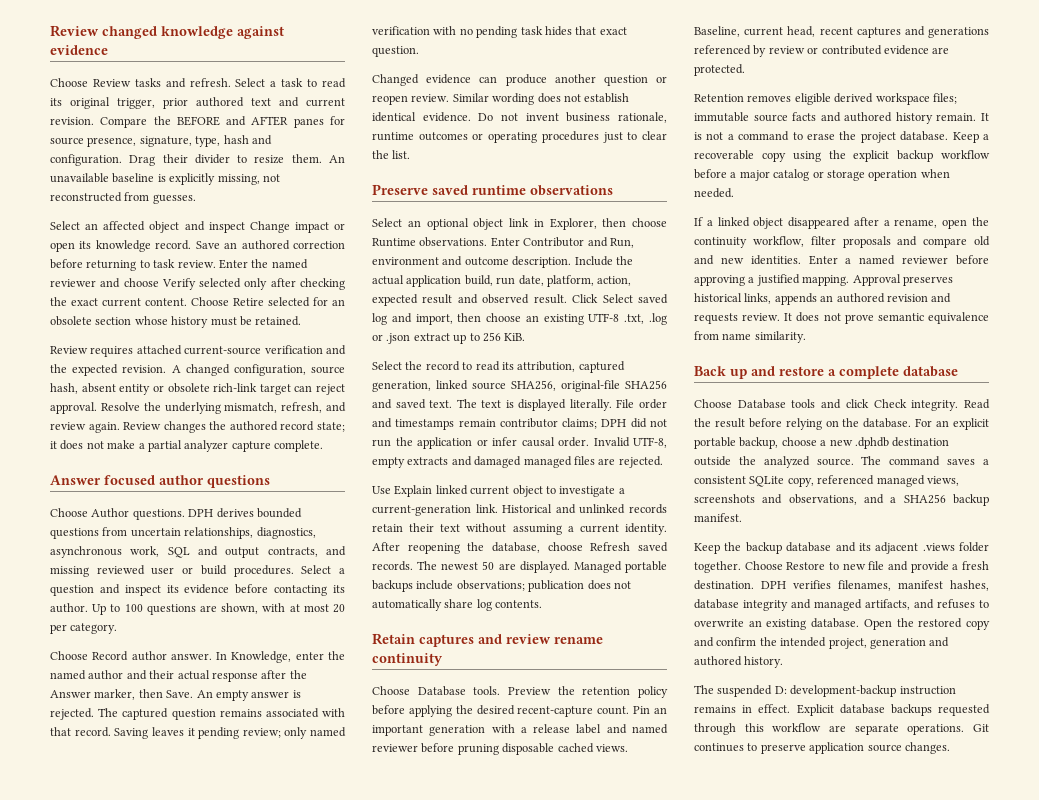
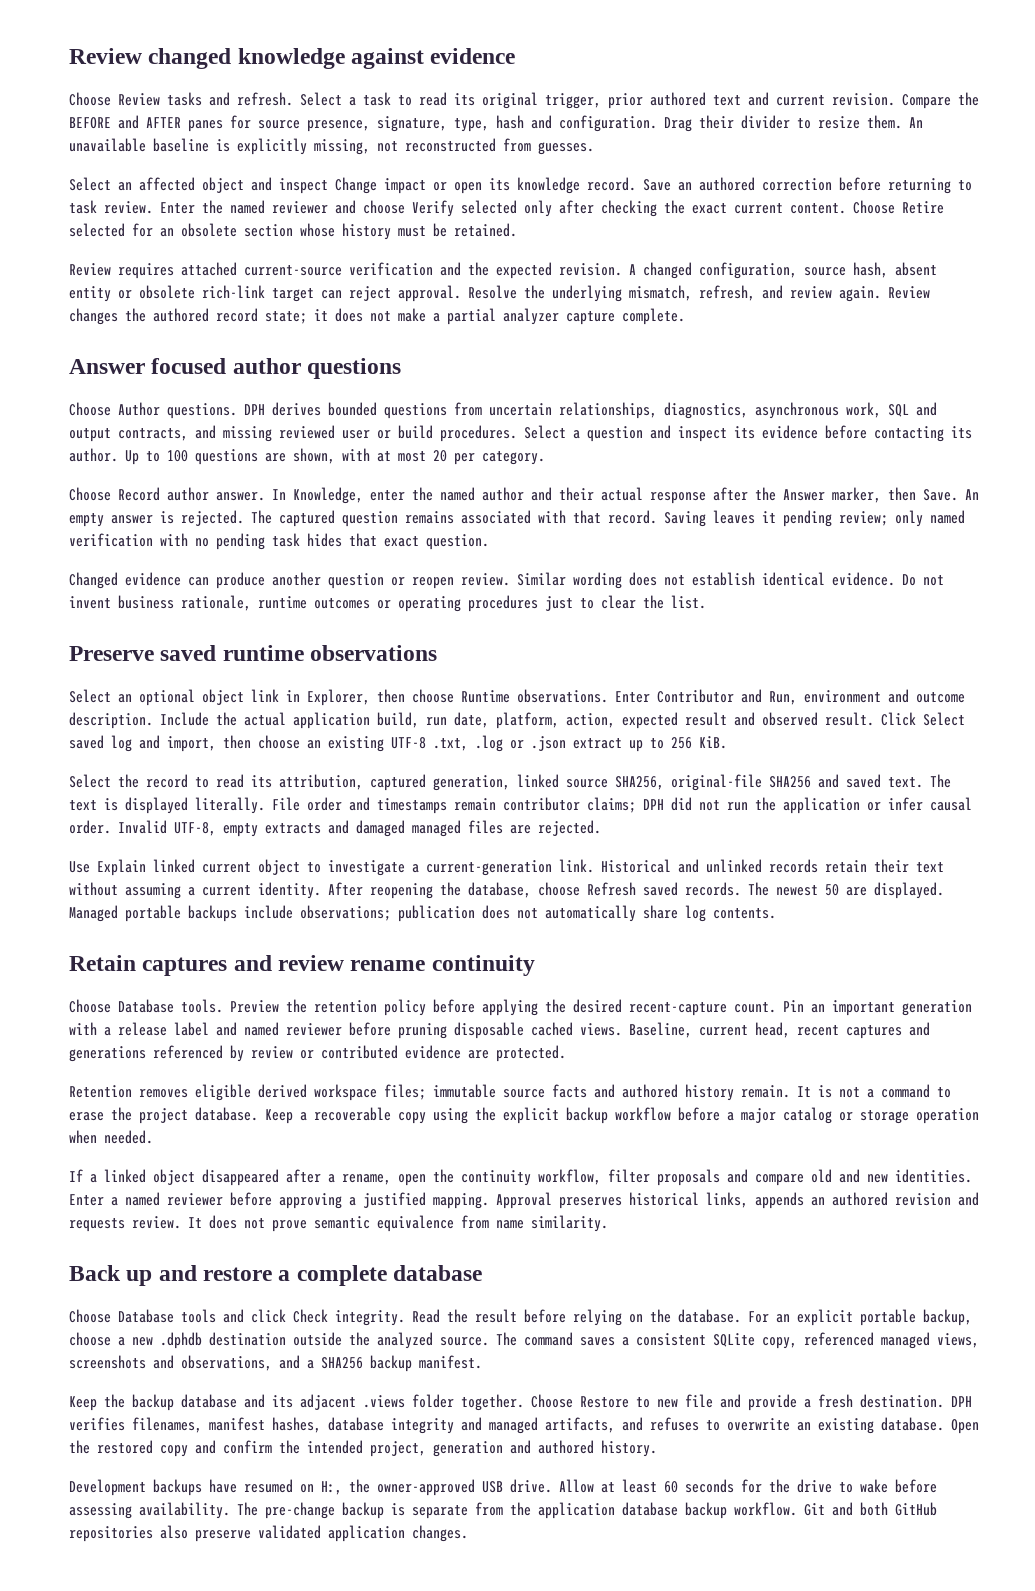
- The suspended D: development-backup instruction remains in effect. Explicit database backups requested through this workflow are separate operations. Git continues to preserve application source changes.
+ Development backups have resumed on H:, the owner-approved USB drive. Allow at least 60 seconds for the drive to wake before assessing availability. The pre-change backup is separate from the application database backup workflow. Git and both GitHub repositories also preserve validated application changes.

